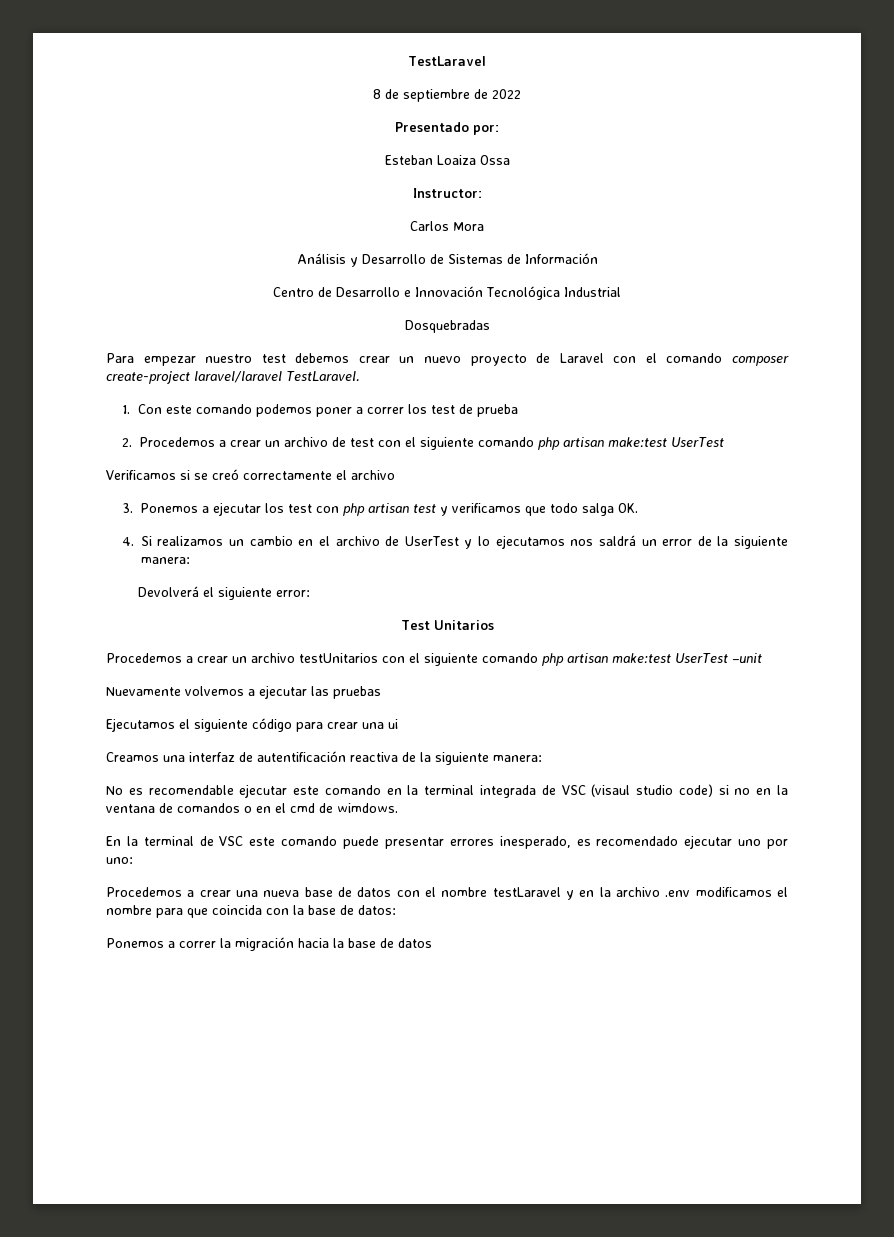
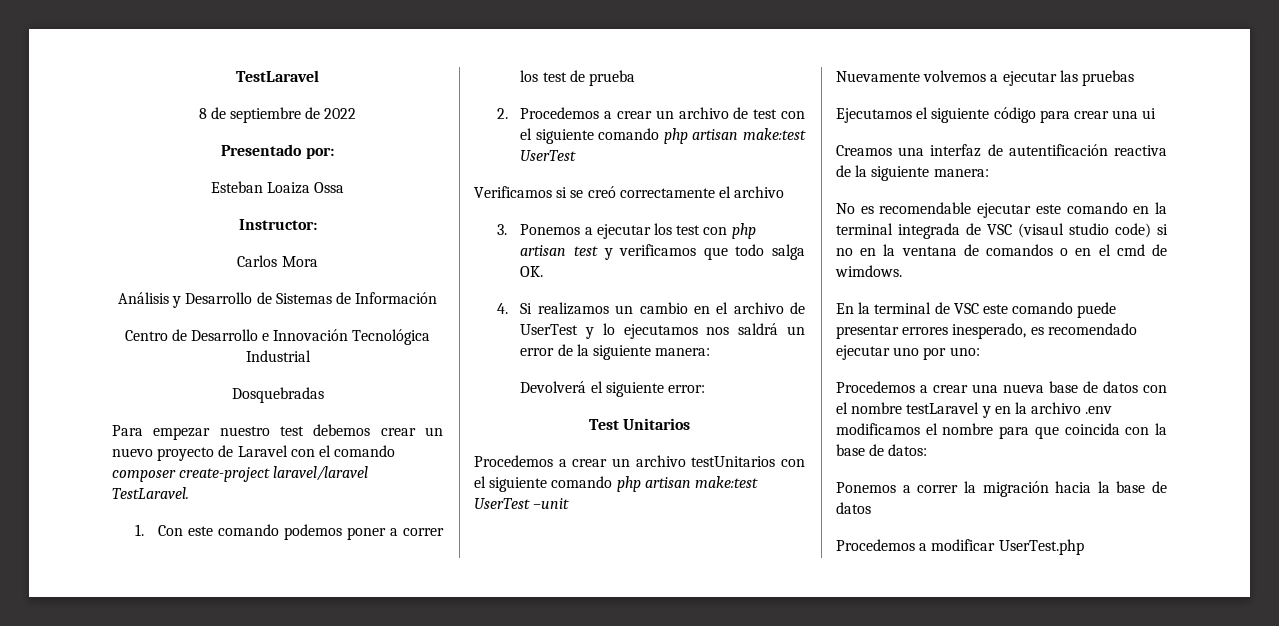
+ Procedemos a modificar UserTest.php

